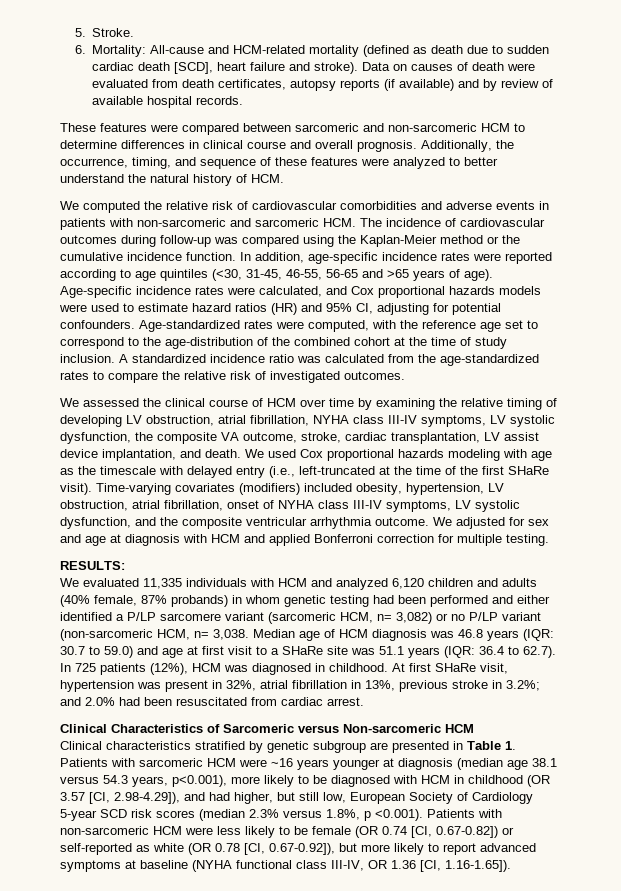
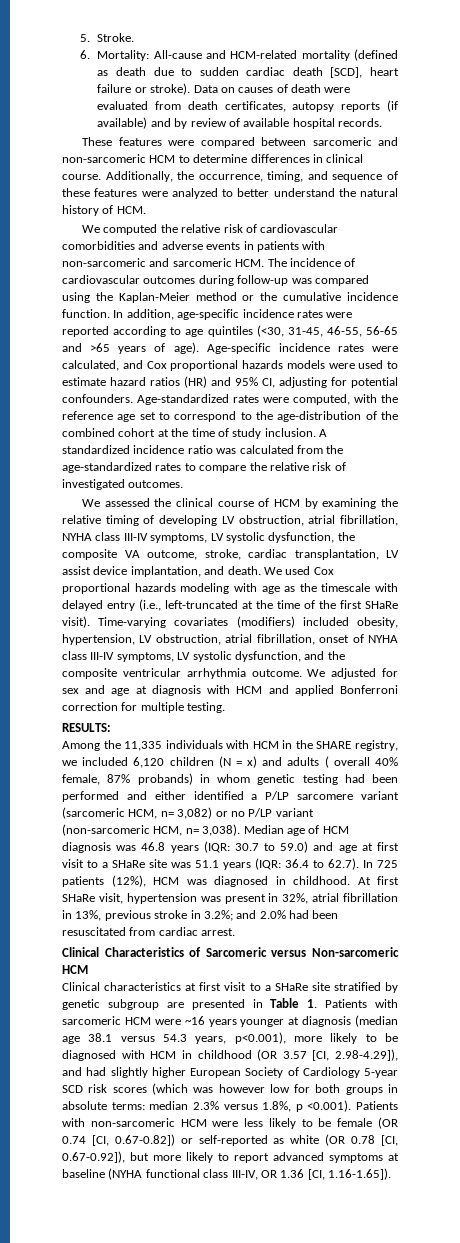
- 6. Mortality: All-cause and HCM-related mortality (defined as death due to sudden cardiac death [SCD], heart failure and stroke).
+ 6. Mortality: All-cause and HCM-related mortality (defined as death due to sudden cardiac death [SCD], heart failure or stroke).
- These features were compared between sarcomeric and non-sarcomeric HCM to determine differences in clinical course and overall prognosis.
+ These features were compared between sarcomeric and non-sarcomeric HCM to determine differences in clinical course.
- We assessed the clinical course of HCM over time by examining the relative timing of developing LV obstruction, atrial fibrillation, NYHA class III-IV symptoms, LV systolic dysfunction, the composite VA outcome, stroke, cardiac transplantation, LV assist device implantation, and death.
+ We assessed the clinical course of HCM by examining the relative timing of developing LV obstruction, atrial fibrillation, NYHA class III-IV symptoms, LV systolic dysfunction, the composite VA outcome, stroke, cardiac transplantation, LV assist device implantation, and death.
- We evaluated 11,335 individuals with HCM and analyzed 6,120 children and adults (40% female, 87% probands) in whom genetic testing had been performed and either identified a P/LP sarcomere variant (sarcomeric HCM, n= 3,082) or no P/LP variant (non-sarcomeric HCM, n= 3,038.
+ Among the 11,335 individuals with HCM in the SHARE registry, we included 6,120 children (N = x) and adults ( overall 40% female, 87% probands) in whom genetic testing had been performed and either identified a P/LP sarcomere variant (sarcomeric HCM, n= 3,082) or no P/LP variant (non-sarcomeric HCM, n= 3,038).
- Clinical characteristics stratified by genetic subgroup are presented in Table 1. Patients with sarcomeric HCM were ~16 years younger at diagnosis (median age 38.1 versus 54.3 years, p<0.001), more likely to be diagnosed with HCM in childhood (OR 3.57 [CI, 2.98-4.29]), and had higher, but still low, European Society of Cardiology 5-year SCD risk scores (median 2.3% versus 1.8%, p <0.001). Patients with non-sarcomeric HCM were less likely to be female (OR 0.74 [CI, 0.67-0.82]) or self-reported as white (OR 0.78 [CI, 0.67-0.92]), but more likely to report advanced symptoms at baseline (NYHA functional class III-IV, OR 1.36 [CI, 1.16-1.65]).
+ Clinical characteristics at first visit to a SHaRe site stratified by genetic subgroup are presented in Table 1. Patients with sarcomeric HCM were ~16 years younger at diagnosis (median age 38.1 versus 54.3 years, p<0.001), more likely to be diagnosed with HCM in childhood (OR 3.57 [CI, 2.98-4.29]), and had slightly higher European Society of Cardiology 5-year SCD risk scores (which was however low for both groups in absolute terms: median 2.3% versus 1.8%, p <0.001). Patients with non-sarcomeric HCM were less likely to be female (OR 0.74 [CI, 0.67-0.82]) or self-reported as white (OR 0.78 [CI, 0.67-0.92]), but more likely to report advanced symptoms at baseline (NYHA functional class III-IV, OR 1.36 [CI, 1.16-1.65]).

